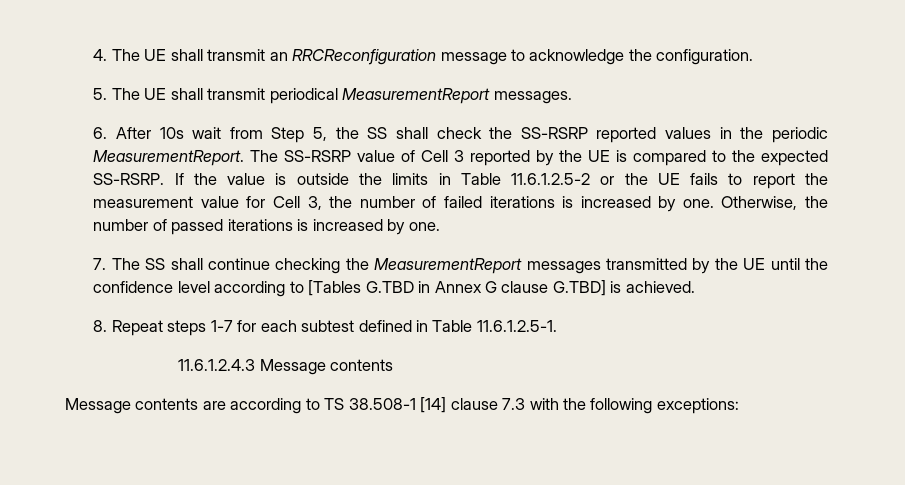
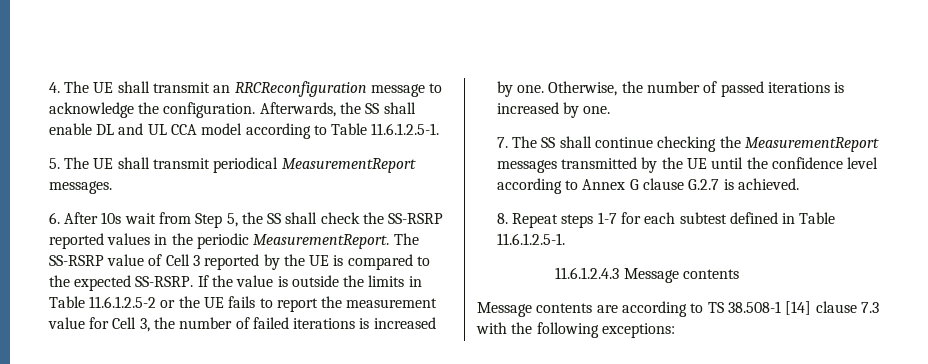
+ Afterwards, the SS shall enable DL and UL CCA model according to Table 11.6.1.2.5-1.
- 7. The SS shall continue checking the MeasurementReport messages transmitted by the UE until the confidence level according to [Tables G.TBD in Annex G clause G.TBD] is achieved.
+ 7. The SS shall continue checking the MeasurementReport messages transmitted by the UE until the confidence level according to Annex G clause G.2.7 is achieved.

